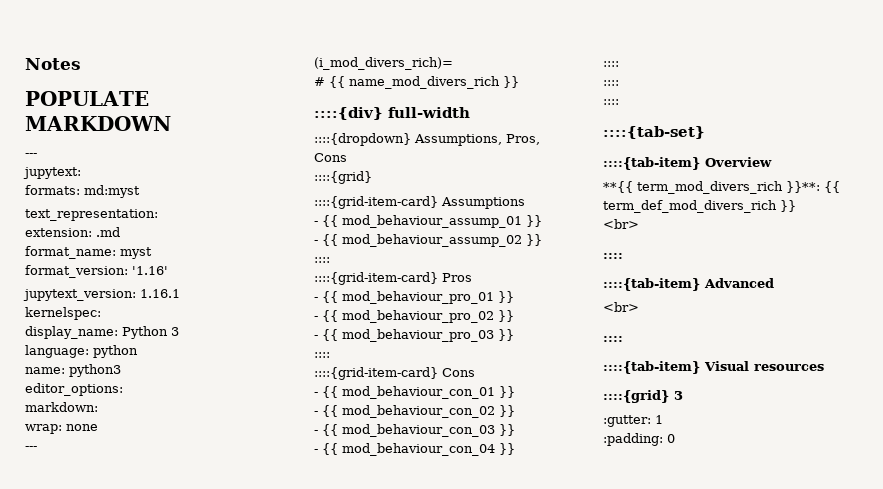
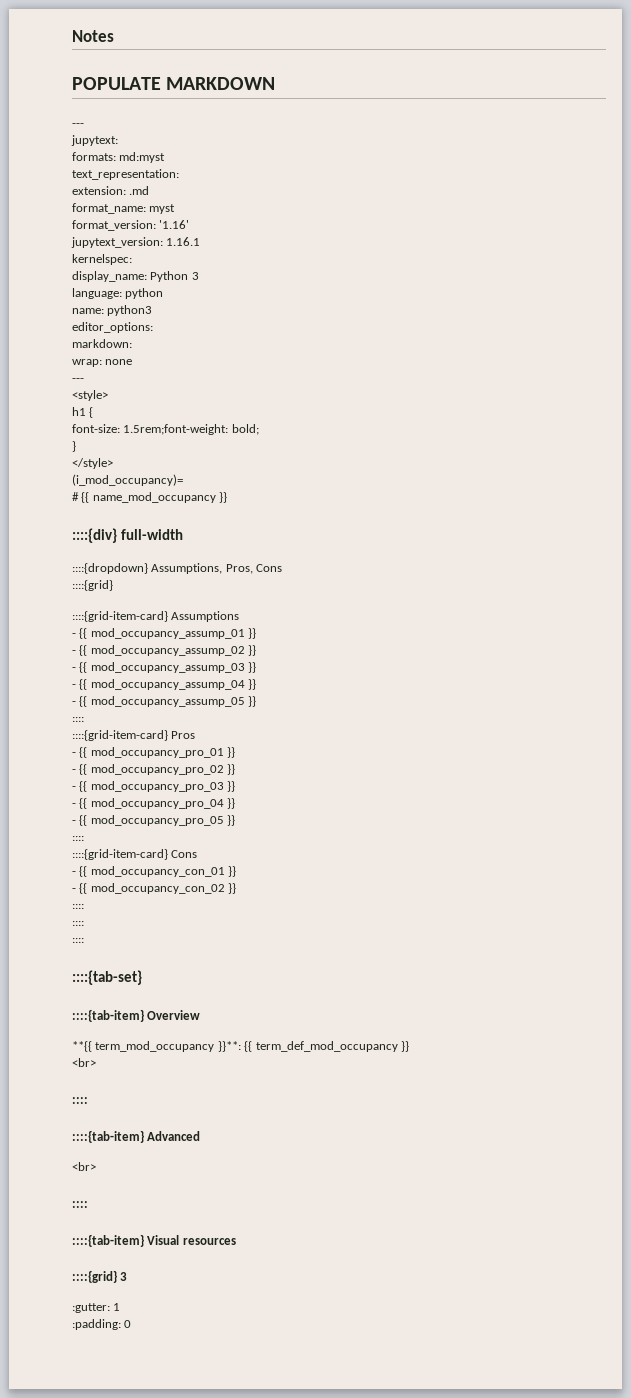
- (i_mod_divers_rich)=
+ <style>
+ h1 {
+ font-size: 1.5rem;font-weight: bold;
+ }
+ </style>
+ (i_mod_occupancy)=
- # {{ name_mod_divers_rich }}
+ # {{ name_mod_occupancy }}
- - {{ mod_behaviour_assump_01 }}
- - {{ mod_behaviour_assump_02 }}
+ - {{ mod_occupancy_assump_01 }}
+ - {{ mod_occupancy_assump_02 }}
+ - {{ mod_occupancy_assump_03 }}
+ - {{ mod_occupancy_assump_04 }}
+ - {{ mod_occupancy_assump_05 }}
- - {{ mod_behaviour_pro_01 }}
- - {{ mod_behaviour_pro_02 }}
- - {{ mod_behaviour_pro_03 }}
+ - {{ mod_occupancy_pro_01 }}
+ - {{ mod_occupancy_pro_02 }}
+ - {{ mod_occupancy_pro_03 }}
+ - {{ mod_occupancy_pro_04 }}
+ - {{ mod_occupancy_pro_05 }}
- - {{ mod_behaviour_con_01 }}
- - {{ mod_behaviour_con_02 }}
- - {{ mod_behaviour_con_03 }}
- - {{ mod_behaviour_con_04 }}
+ - {{ mod_occupancy_con_01 }}
+ - {{ mod_occupancy_con_02 }}
- **{{ term_mod_divers_rich }}**: {{ term_def_mod_divers_rich }}
+ **{{ term_mod_occupancy }}**: {{ term_def_mod_occupancy }}

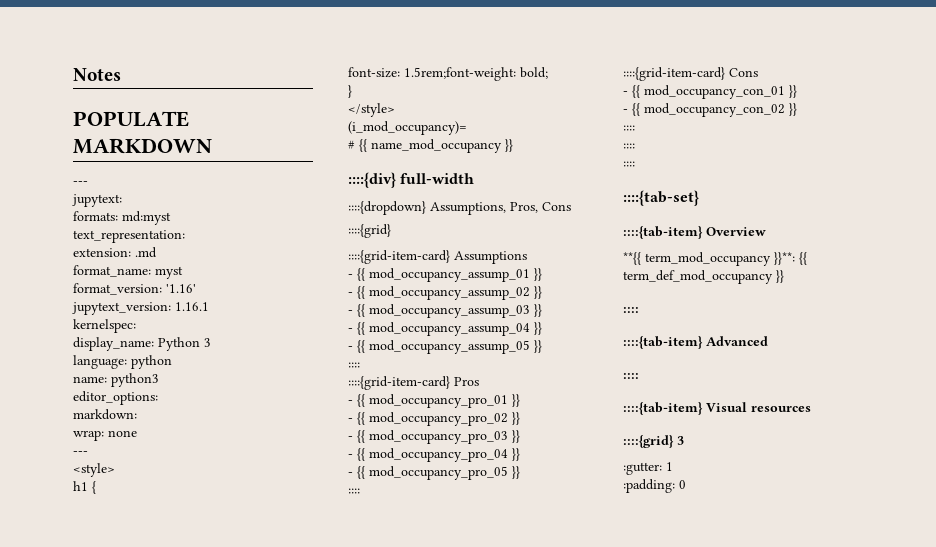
  **{{ term_mod_occupancy }}**: {{ term_def_mod_occupancy }}
- <br>
  ::::{tab-item} Advanced
- <br>

